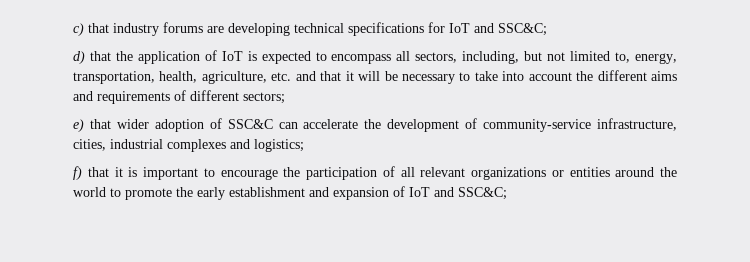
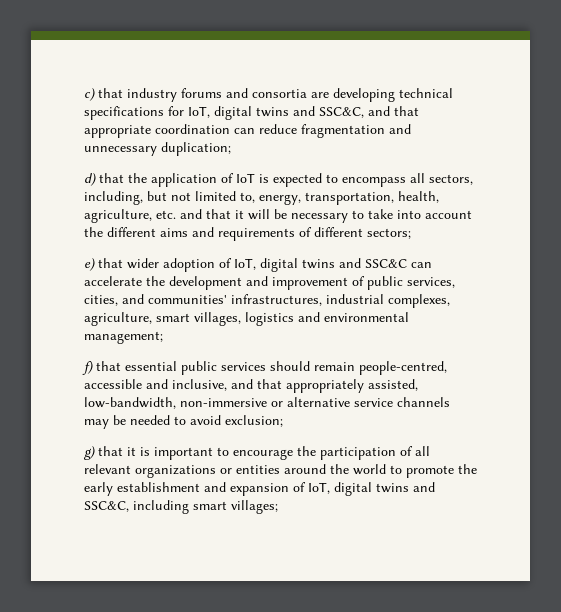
- c) that industry forums are developing technical specifications for IoT and SSC&C;
+ c) that industry forums and consortia are developing technical specifications for IoT, digital twins and SSC&C, and that appropriate coordination can reduce fragmentation and unnecessary duplication;
- e) that wider adoption of SSC&C can accelerate the development of community-service infrastructure, cities, industrial complexes and logistics;
- f) that it is important to encourage the participation of all relevant organizations or entities around the world to promote the early establishment and expansion of IoT and SSC&C;
+ e) that wider adoption of IoT, digital twins and SSC&C can accelerate the development and improvement of public services, cities, and communities' infrastructures, industrial complexes, agriculture, smart villages, logistics and environmental management;
+ f) that essential public services should remain people-centred, accessible and inclusive, and that appropriately assisted, low-bandwidth, non-immersive or alternative service channels may be needed to avoid exclusion;
+ g) that it is important to encourage the participation of all relevant organizations or entities around the world to promote the early establishment and expansion of IoT, digital twins and SSC&C, including smart villages;

